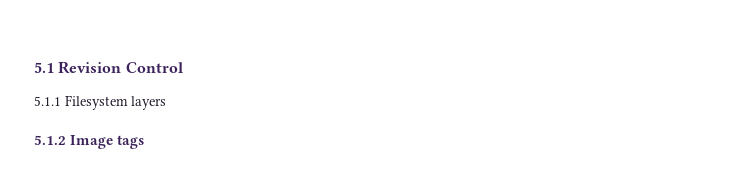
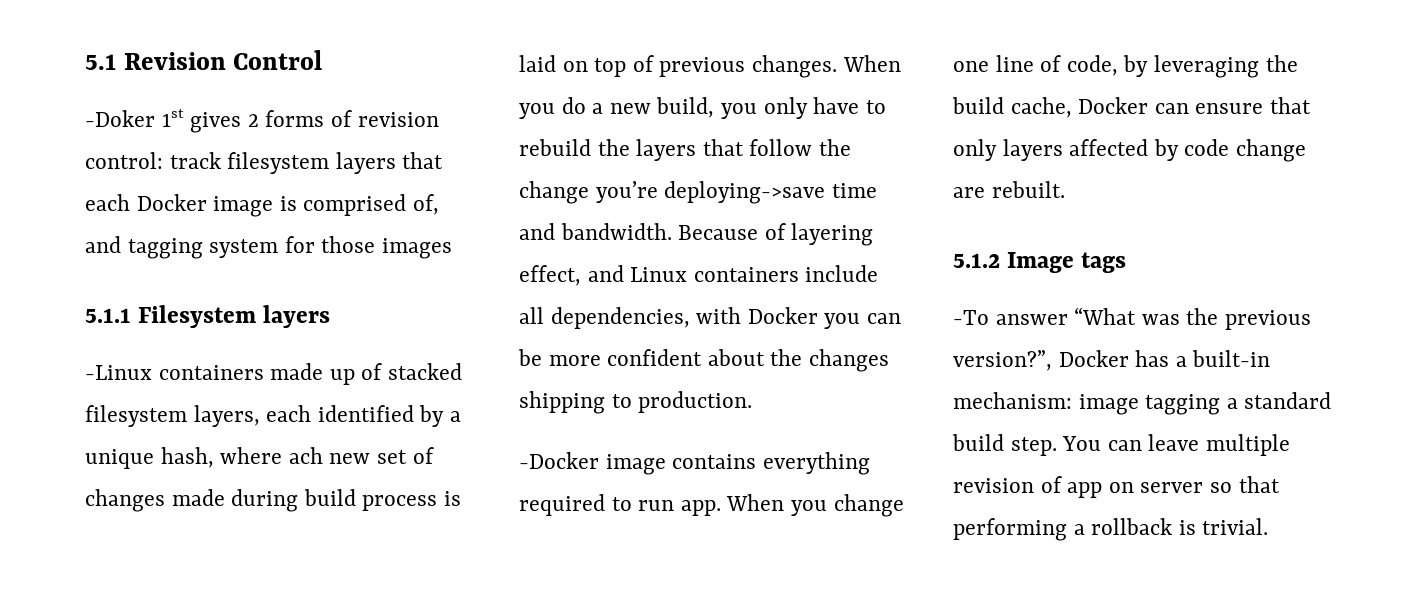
+ -Doker 1st gives 2 forms of revision control: track filesystem layers that each Docker image is comprised of, and tagging system for those images
  5.1.1 Filesystem layers
+ -Linux containers made up of stacked filesystem layers, each identified by a unique hash, where ach new set of changes made during build process is laid on top of previous changes. When you do a new build, you only have to rebuild the layers that follow the change you’re deploying->save time and bandwidth. Because of layering effect, and Linux containers include all dependencies, with Docker you can be more confident about the changes shipping to production.
+ -Docker image contains everything required to run app. When you change one line of code, by leveraging the build cache, Docker can ensure that only layers affected by code change are rebuilt.
  5.1.2 Image tags
+ -To answer “What was the previous version?”, Docker has a built-in mechanism: image tagging a standard build step. You can leave multiple revision of app on server so that performing a rollback is trivial.

